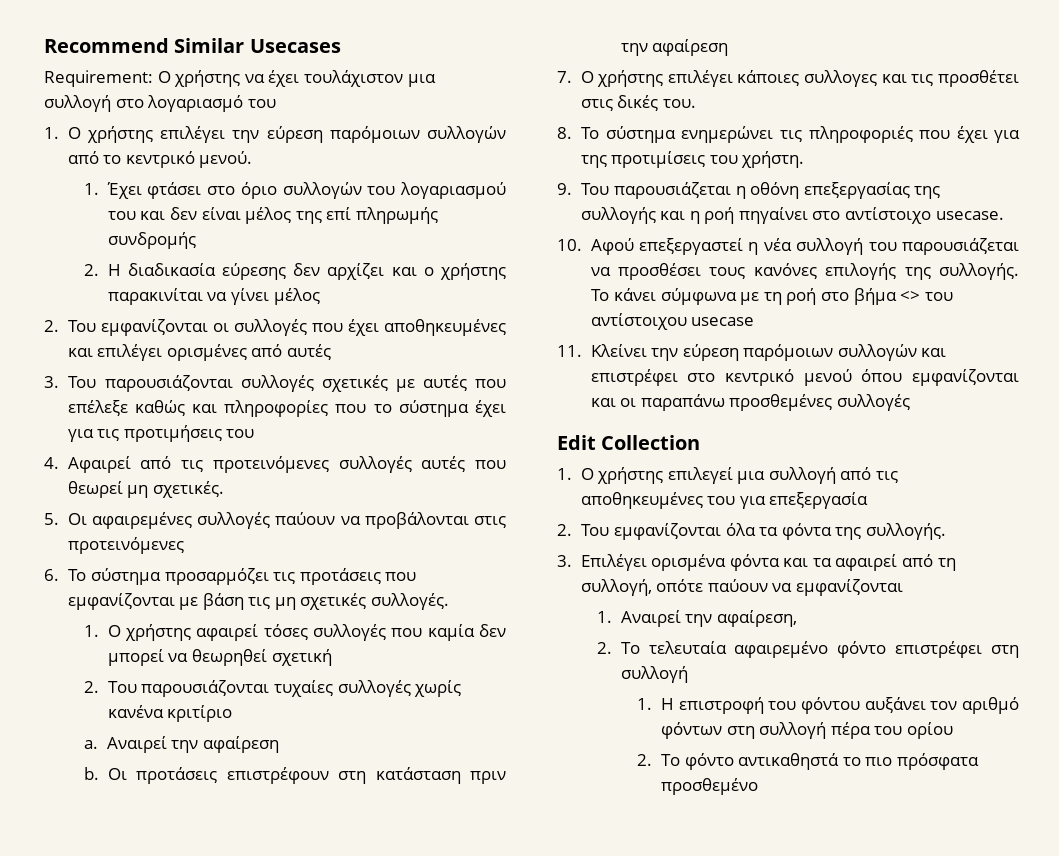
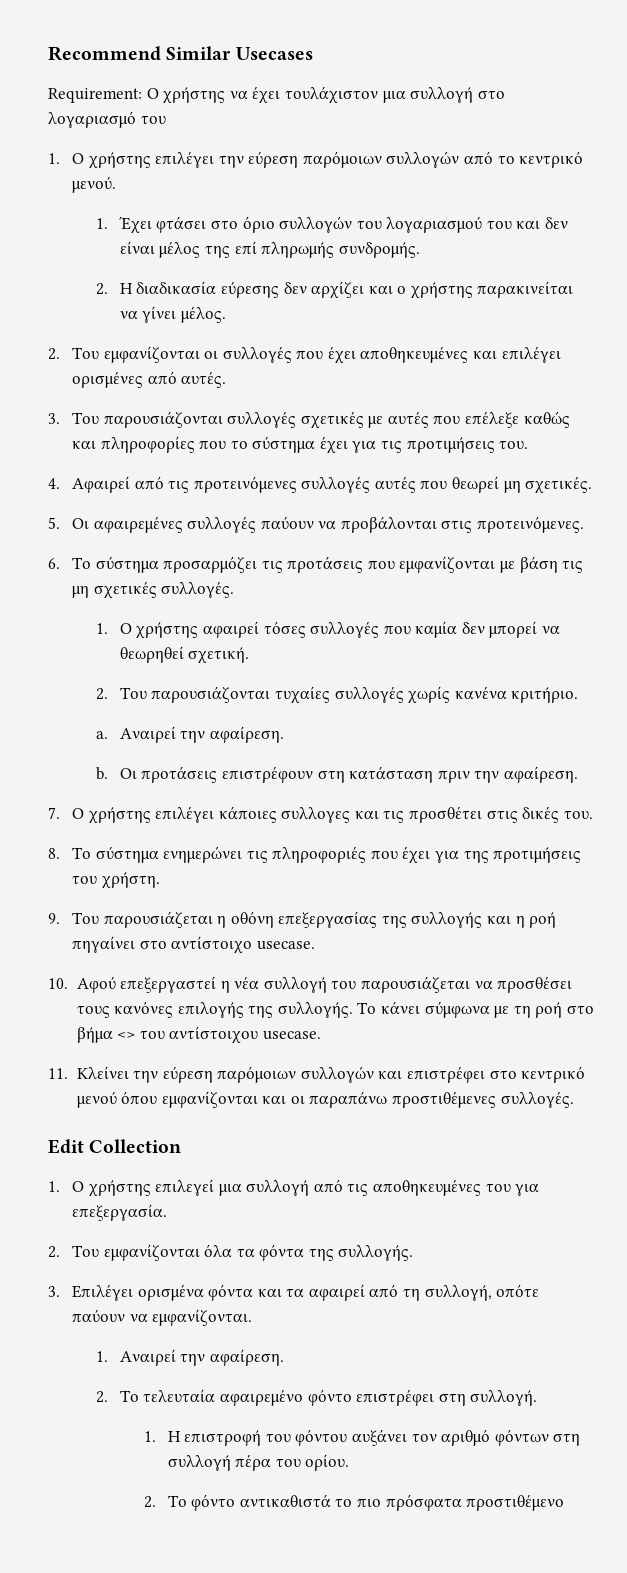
- 1. Έχει φτάσει στο όριο συλλογών του λογαριασμού του και δεν είναι μέλος της επί πληρωμής συνδρομής
+ 1. Έχει φτάσει στο όριο συλλογών του λογαριασμού του και δεν είναι μέλος της επί πληρωμής συνδρομής.
- 2. Η διαδικασία εύρεσης δεν αρχίζει και ο χρήστης παρακινίται να γίνει μέλος
+ 2. Η διαδικασία εύρεσης δεν αρχίζει και ο χρήστης παρακινείται να γίνει μέλος.
- 2. Του εμφανίζονται οι συλλογές που έχει αποθηκευμένες και επιλέγει ορισμένες από αυτές
+ 2. Του εμφανίζονται οι συλλογές που έχει αποθηκευμένες και επιλέγει ορισμένες από αυτές.
- 3. Του παρουσιάζονται συλλογές σχετικές με αυτές που επέλεξε καθώς και πληροφορίες που το σύστημα έχει για τις προτιμήσεις του
+ 3. Του παρουσιάζονται συλλογές σχετικές με αυτές που επέλεξε καθώς και πληροφορίες που το σύστημα έχει για τις προτιμήσεις του.
- 5. Οι αφαιρεμένες συλλογές παύουν να προβάλονται στις προτεινόμενες
+ 5. Οι αφαιρεμένες συλλογές παύουν να προβάλονται στις προτεινόμενες.
- 1. Ο χρήστης αφαιρεί τόσες συλλογές που καμία δεν μπορεί να θεωρηθεί σχετική
+ 1. Ο χρήστης αφαιρεί τόσες συλλογές που καμία δεν μπορεί να θεωρηθεί σχετική.
- 2. Του παρουσιάζονται τυχαίες συλλογές χωρίς κανένα κριτίριο
+ 2. Του παρουσιάζονται τυχαίες συλλογές χωρίς κανένα κριτήριο.
- a. Αναιρεί την αφαίρεση
+ a. Αναιρεί την αφαίρεση.
- Οι προτάσεις επιστρέφουν στη κατάσταση πριν την αφαίρεση
+ Οι προτάσεις επιστρέφουν στη κατάσταση πριν την αφαίρεση.
- 8. Το σύστημα ενημερώνει τις πληροφοριές που έχει για της προτιμίσεις του χρήστη.
+ 8. Το σύστημα ενημερώνει τις πληροφοριές που έχει για της προτιμήσεις του χρήστη.
- Το κάνει σύμφωνα με τη ροή στο βήμα <> του αντίστοιχου usecase
+ Το κάνει σύμφωνα με τη ροή στο βήμα <> του αντίστοιχου usecase.
- 11. Κλείνει την εύρεση παρόμοιων συλλογών και επιστρέφει στο κεντρικό μενού όπου εμφανίζονται και οι παραπάνω προσθεμένες συλλογές
+ 11. Κλείνει την εύρεση παρόμοιων συλλογών και επιστρέφει στο κεντρικό μενού όπου εμφανίζονται και οι παραπάνω προστιθέμενες συλλογές.
- 1. Ο χρήστης επιλεγεί μια συλλογή από τις αποθηκευμένες του για επεξεργασία
+ 1. Ο χρήστης επιλεγεί μια συλλογή από τις αποθηκευμένες του για επεξεργασία.
- 3. Επιλέγει ορισμένα φόντα και τα αφαιρεί από τη συλλογή, οπότε παύουν να εμφανίζονται
+ 3. Επιλέγει ορισμένα φόντα και τα αφαιρεί από τη συλλογή, οπότε παύουν να εμφανίζονται.
- 1. Αναιρεί την αφαίρεση,
+ 1. Αναιρεί την αφαίρεση.
- 2. Το τελευταία αφαιρεμένο φόντο επιστρέφει στη συλλογή
+ 2. Το τελευταία αφαιρεμένο φόντο επιστρέφει στη συλλογή.
- 1. Η επιστροφή του φόντου αυξάνει τον αριθμό φόντων στη συλλογή πέρα του ορίου
+ 1. Η επιστροφή του φόντου αυξάνει τον αριθμό φόντων στη συλλογή πέρα του ορίου.
- 2. Το φόντο αντικαθηστά το πιο πρόσφατα προσθεμένο
+ 2. Το φόντο αντικαθιστά το πιο πρόσφατα προστιθέμενο

